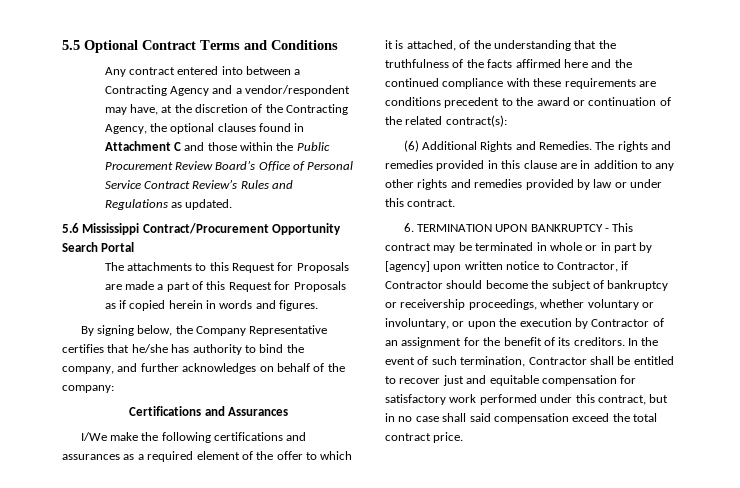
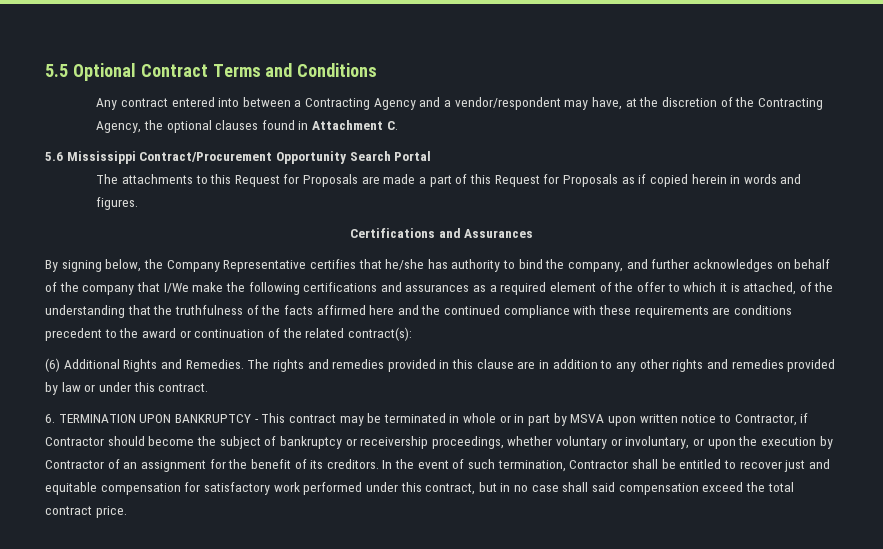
- Any contract entered into between a Contracting Agency and a vendor/respondent may have, at the discretion of the Contracting Agency, the optional clauses found in Attachment C and those within the Public Procurement Review Board’s Office of Personal Service Contract Review’s Rules and Regulations as updated.
+ Any contract entered into between a Contracting Agency and a vendor/respondent may have, at the discretion of the Contracting Agency, the optional clauses found in Attachment C.
+ Certifications and Assurances
- By signing below, the Company Representative certifies that he/she has authority to bind the company, and further acknowledges on behalf of the company:
- Certifications and Assurances
- I/We make the following certifications and assurances as a required element of the offer to which it is attached, of the understanding that the truthfulness of the facts affirmed here and the continued compliance with these requirements are conditions precedent to the award or continuation of the related contract(s):
+ By signing below, the Company Representative certifies that he/she has authority to bind the company, and further acknowledges on behalf of the company that I/We make the following certifications and assurances as a required element of the offer to which it is attached, of the understanding that the truthfulness of the facts affirmed here and the continued compliance with these requirements are conditions precedent to the award or continuation of the related contract(s):
- 6. TERMINATION UPON BANKRUPTCY - This contract may be terminated in whole or in part by [agency] upon written notice to Contractor, if Contractor should become the subject of bankruptcy or receivership proceedings, whether voluntary or involuntary, or upon the execution by Contractor of an assignment for the benefit of its creditors.
+ 6. TERMINATION UPON BANKRUPTCY - This contract may be terminated in whole or in part by MSVA upon written notice to Contractor, if Contractor should become the subject of bankruptcy or receivership proceedings, whether voluntary or involuntary, or upon the execution by Contractor of an assignment for the benefit of its creditors.

